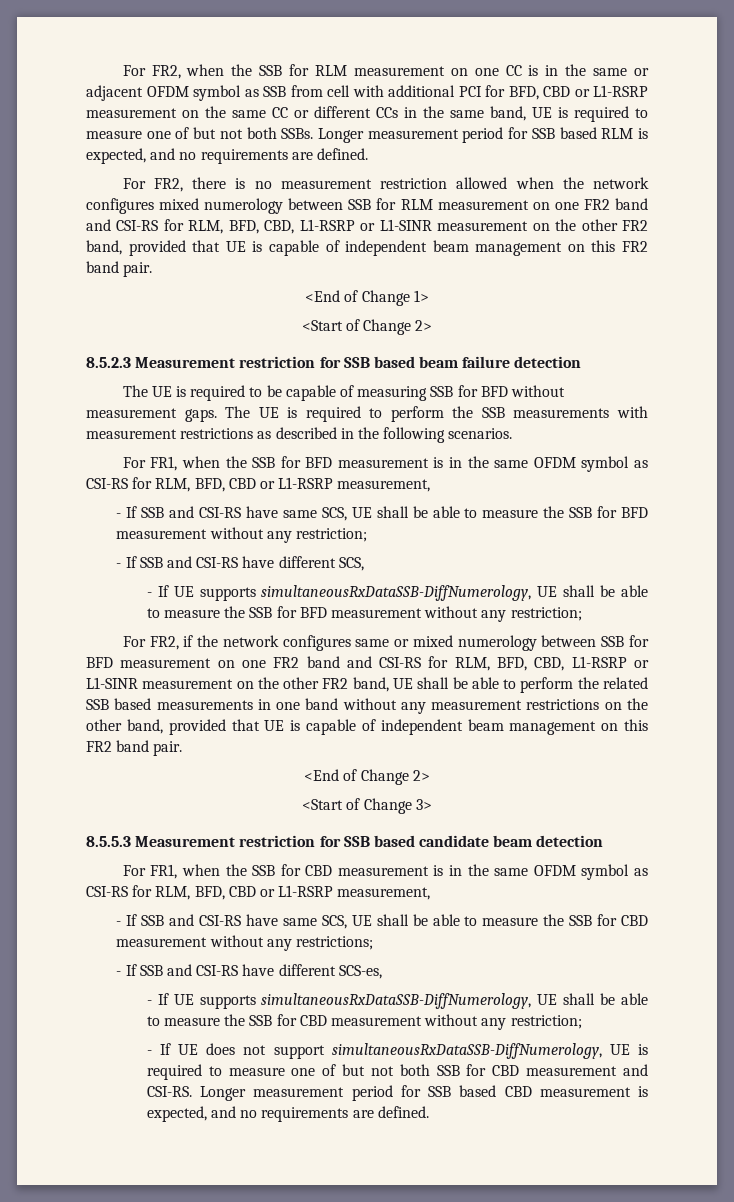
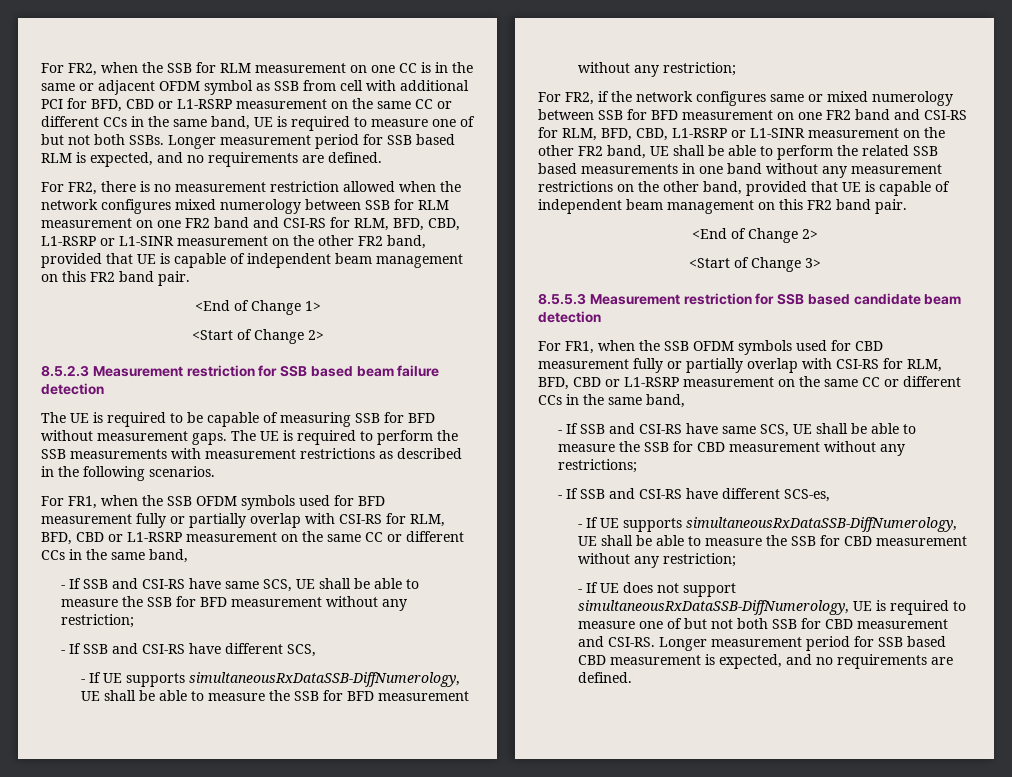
- For FR1, when the SSB for BFD measurement is in the same OFDM symbol as CSI-RS for RLM, BFD, CBD or L1-RSRP measurement,
+ For FR1, when the SSB OFDM symbols used for BFD measurement fully or partially overlap with CSI-RS for RLM, BFD, CBD or L1-RSRP measurement on the same CC or different CCs in the same band,
- For FR1, when the SSB for CBD measurement is in the same OFDM symbol as CSI-RS for RLM, BFD, CBD or L1-RSRP measurement,
+ For FR1, when the SSB OFDM symbols used for CBD measurement fully or partially overlap with CSI-RS for RLM, BFD, CBD or L1-RSRP measurement on the same CC or different CCs in the same band,

